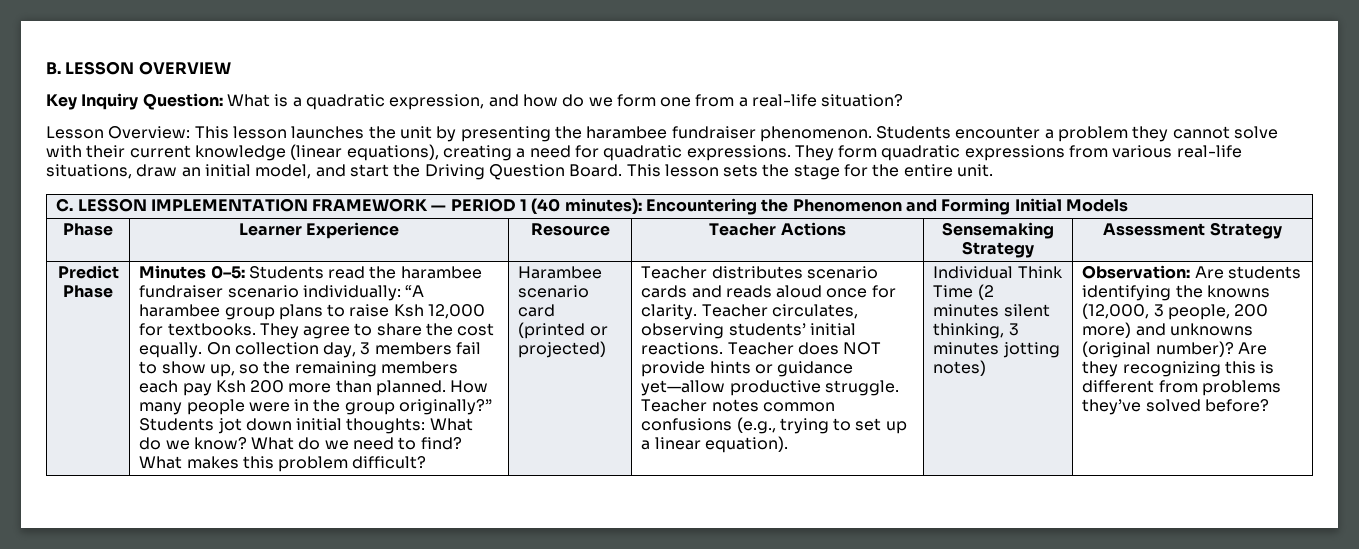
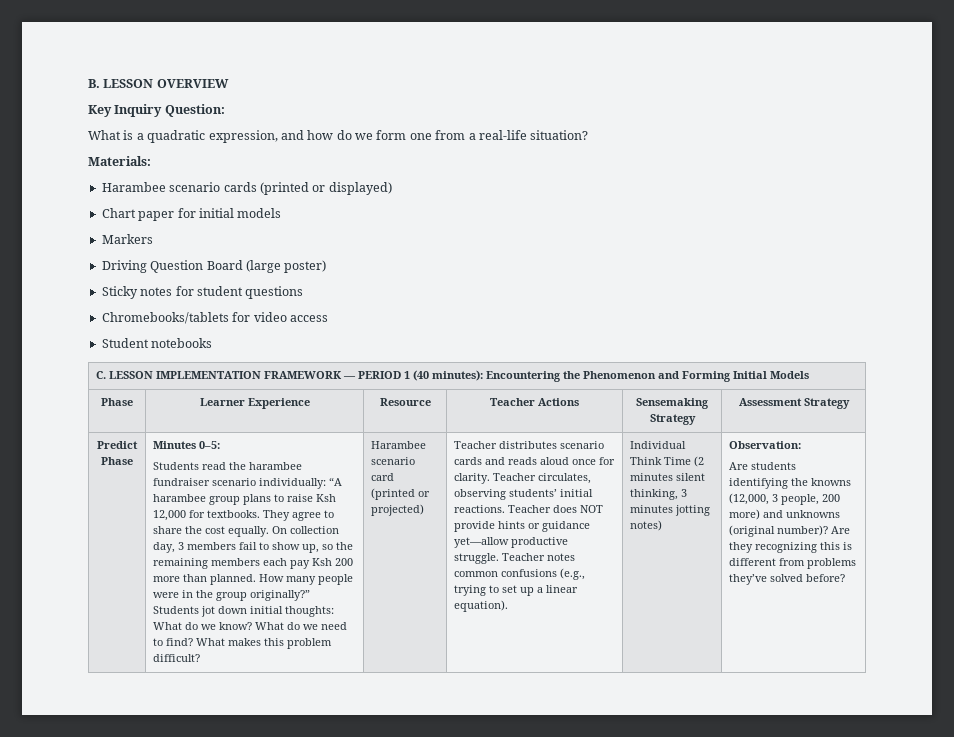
- Key Inquiry Question: What is a quadratic expression, and how do we form one from a real-life situation?
+ Key Inquiry Question:
+ What is a quadratic expression, and how do we form one from a real-life situation?
- Lesson Overview: This lesson launches the unit by presenting the harambee fundraiser phenomenon. Students encounter a problem they cannot solve with their current knowledge (linear equations), creating a need for quadratic expressions. They form quadratic expressions from various real-life situations, draw an initial model, and start the Driving Question Board. This lesson sets the stage for the entire unit.
+ Materials:
+ Harambee scenario cards (printed or displayed)
+ Chart paper for initial models
+ Markers
+ Driving Question Board (large poster)
+ Sticky notes for student questions
+ Chromebooks/tablets for video access
+ Student notebooks
- Minutes 0–5: Students read the harambee fundraiser scenario individually: “A harambee group plans to raise Ksh 12,000 for textbooks.
+ Minutes 0–5:
+ Students read the harambee fundraiser scenario individually: “A harambee group plans to raise Ksh 12,000 for textbooks.
- Observation: Are students identifying the knowns (12,000, 3 people, 200 more) and unknowns (original number)?
+ Observation:
+ Are students identifying the knowns (12,000, 3 people, 200 more) and unknowns (original number)?

